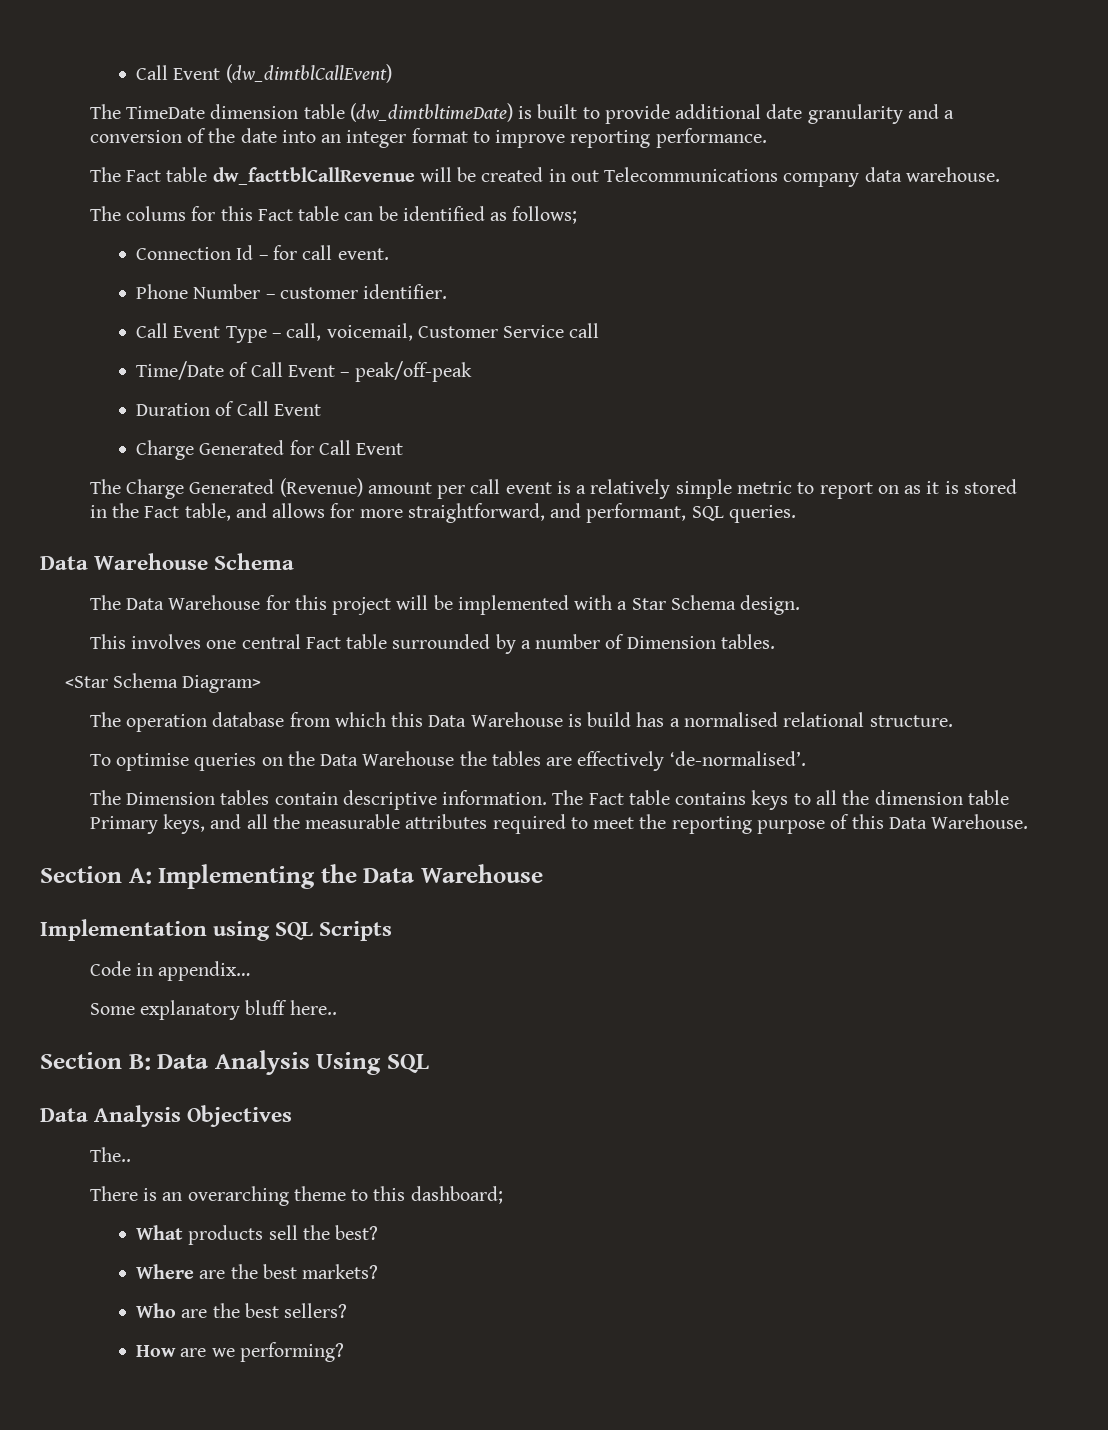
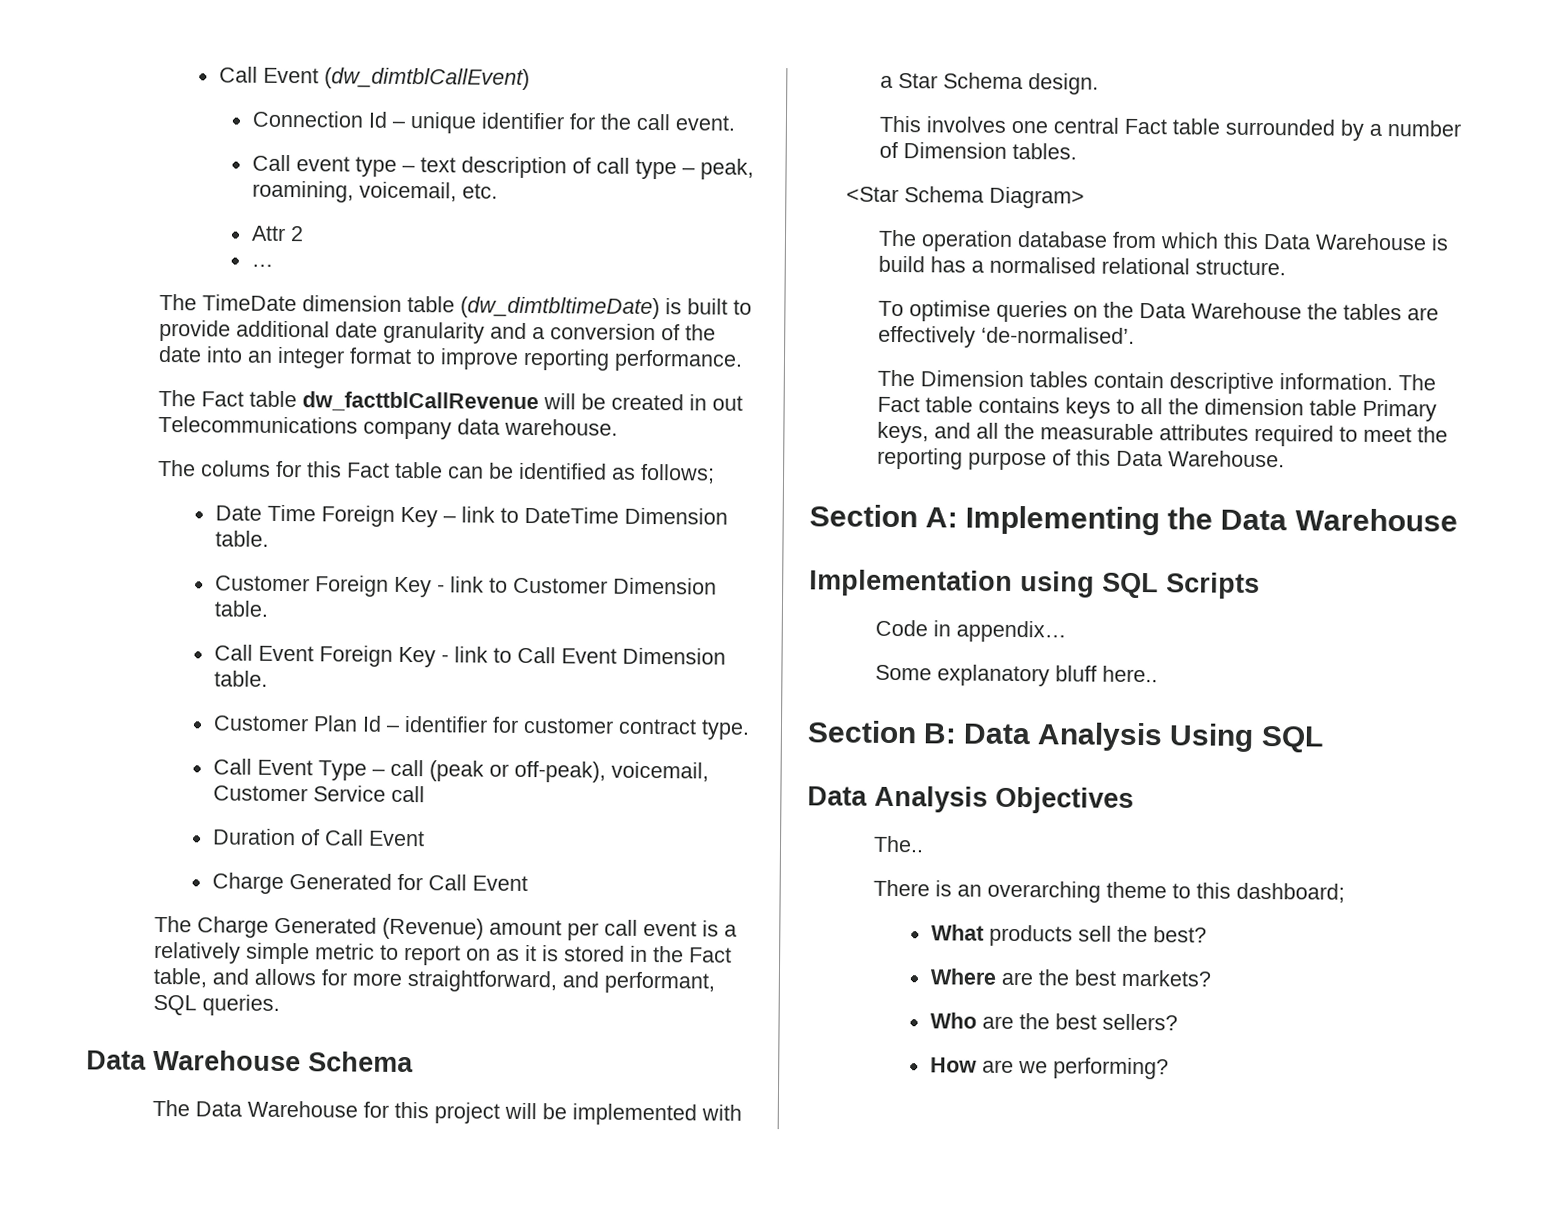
+ Connection Id – unique identifier for the call event.
+ Call event type – text description of call type – peak, roamining, voicemail, etc.
+ Attr 2
+ …
- Connection Id – for call event.
- Phone Number – customer identifier.
+ Date Time Foreign Key – link to DateTime Dimension table.
+ Customer Foreign Key - link to Customer Dimension table.
+ Call Event Foreign Key - link to Call Event Dimension table.
+ Customer Plan Id – identifier for customer contract type.
- Call Event Type – call, voicemail, Customer Service call
+ Call Event Type – call (peak or off-peak), voicemail, Customer Service call
- Time/Date of Call Event – peak/off-peak

